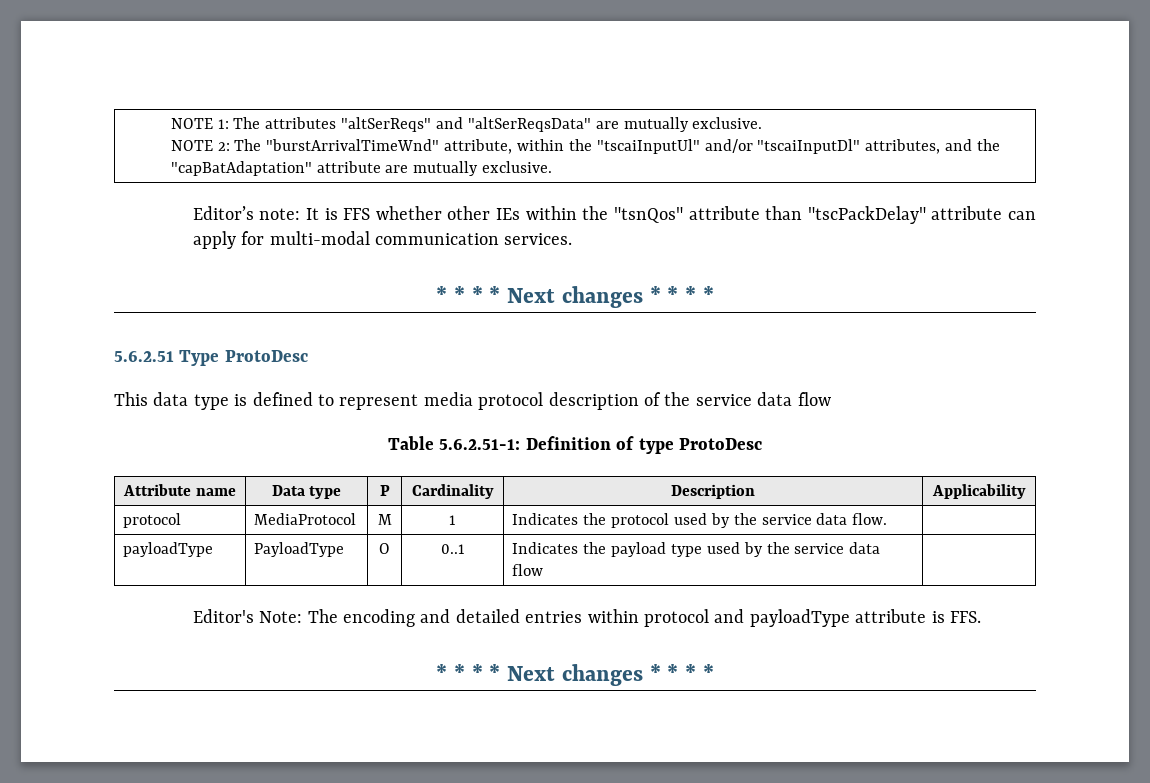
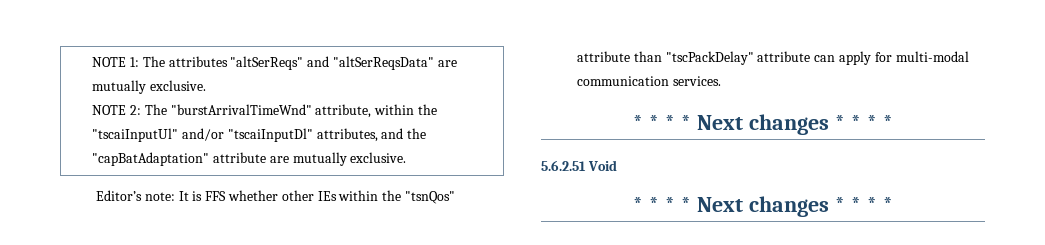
- 5.6.2.51 Type ProtoDesc
- This data type is defined to represent media protocol description of the service data flow
- Table 5.6.2.51-1: Definition of type ProtoDesc
- Attribute name | Data type | P | Cardinality | Description | Applicability
- protocol | MediaProtocol | M | 1 | Indicates the protocol used by the service data flow. |
- payloadType | PayloadType | O | 0..1 | Indicates the payload type used by the service data flow |
- Editor's Note: The encoding and detailed entries within protocol and payloadType attribute is FFS.
+ 5.6.2.51 Void

